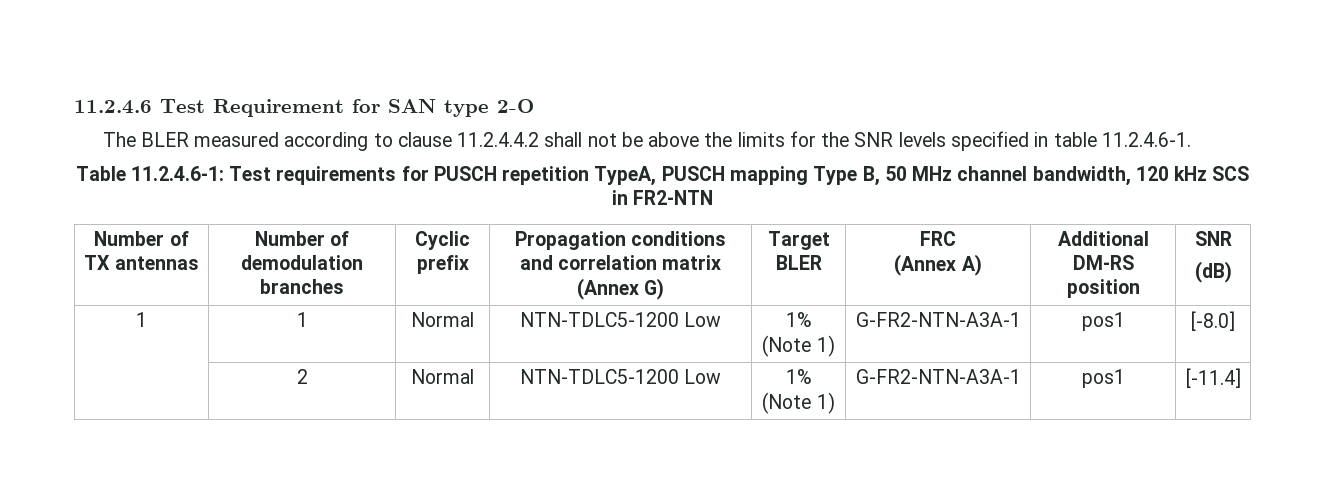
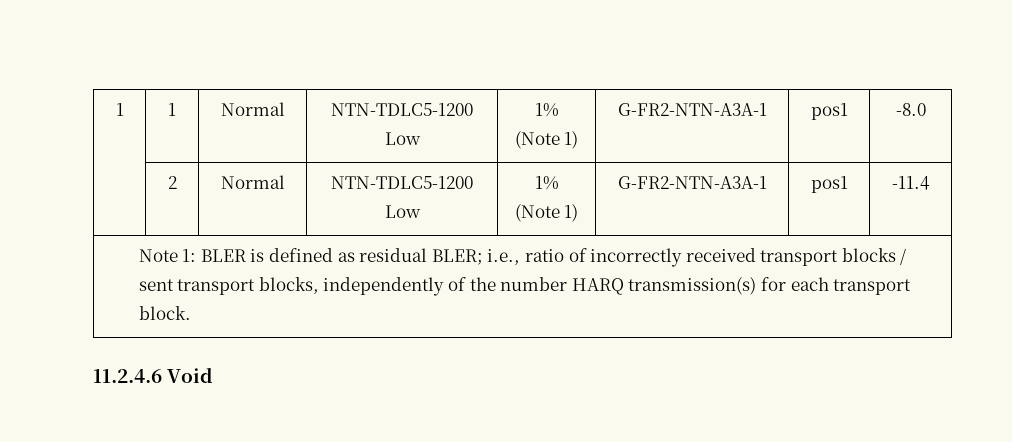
- 11.2.4.6 Test Requirement for SAN type 2-O
- The BLER measured according to clause 11.2.4.4.2 shall not be above the limits for the SNR levels specified in table 11.2.4.6-1.
- Table 11.2.4.6-1: Test requirements for PUSCH repetition TypeA, PUSCH mapping Type B, 50 MHz channel bandwidth, 120 kHz SCS in FR2-NTN
- Number of TX antennas | Number of demodulation branches | Cyclic prefix | Propagation conditions and correlation matrix (Annex G) | Target BLER | FRC
- (Annex A) | Additional DM-RS position | SNR
- (dB)
- 1 | 1 | Normal | NTN-TDLC5-1200 Low | 1% (Note 1) | G-FR2-NTN-A3A-1 | pos1 | [-8.0]
+ 1 | 1 | Normal | NTN-TDLC5-1200 Low | 1% (Note 1) | G-FR2-NTN-A3A-1 | pos1 | -8.0
- | 2 | Normal | NTN-TDLC5-1200 Low | 1% (Note 1) | G-FR2-NTN-A3A-1 | pos1 | [-11.4]
+ | 2 | Normal | NTN-TDLC5-1200 Low | 1% (Note 1) | G-FR2-NTN-A3A-1 | pos1 | -11.4
+ Note 1: BLER is defined as residual BLER; i.e., ratio of incorrectly received transport blocks / sent transport blocks, independently of the number HARQ transmission(s) for each transport block.
+ 11.2.4.6 Void

